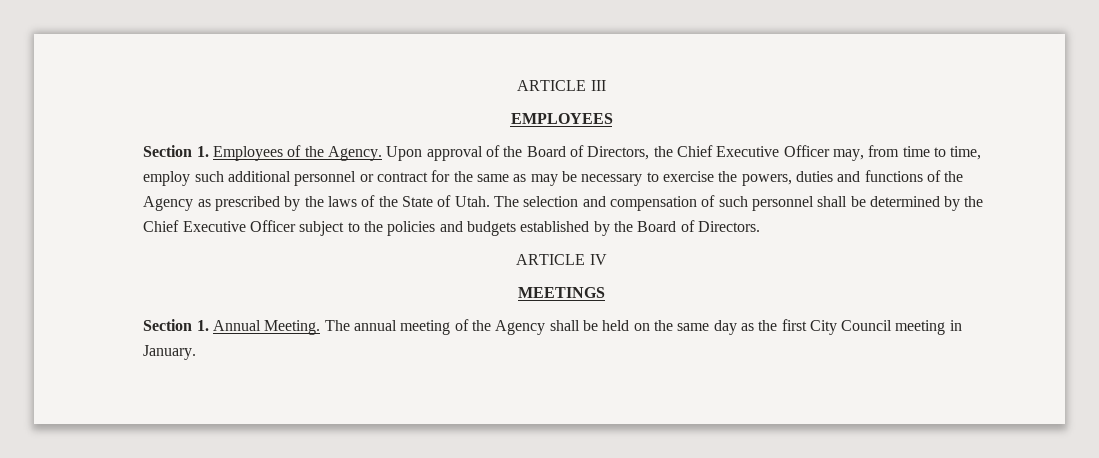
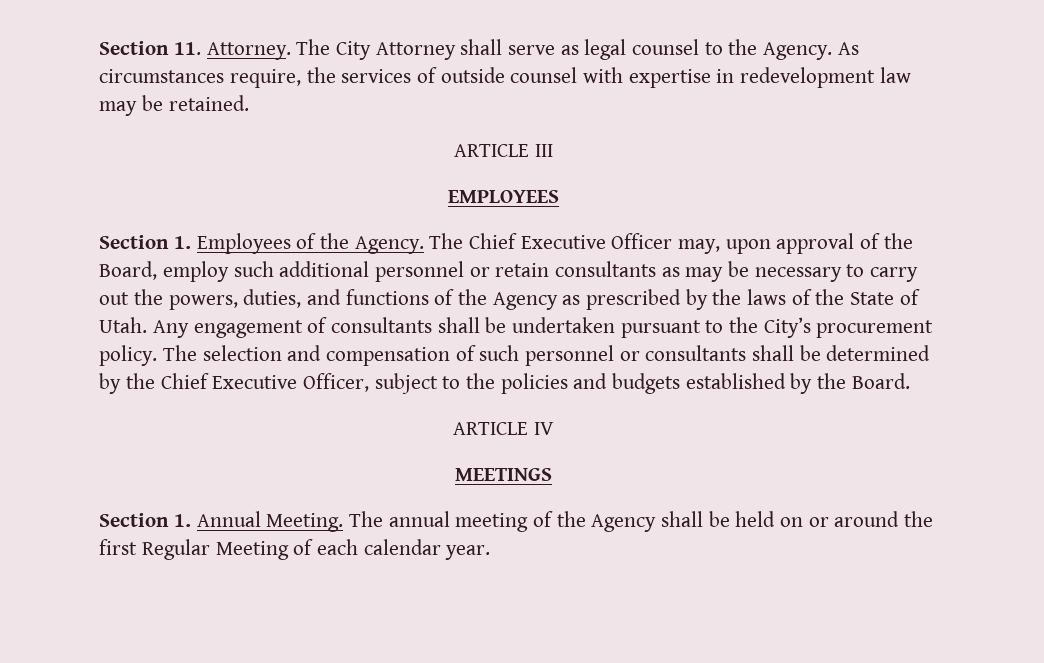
+ Section 11. Attorney. The City Attorney shall serve as legal counsel to the Agency. As circumstances require, the services of outside counsel with expertise in redevelopment law may be retained.
- Upon approval of the Board of Directors, the Chief Executive Officer may, from time to time, employ such additional personnel or contract for the same as may be necessary to exercise the powers, duties and functions of the Agency as prescribed by the laws of the State of Utah.
+ The Chief Executive Officer may, upon approval of the Board, employ such additional personnel or retain consultants as may be necessary to carry out the powers, duties, and functions of the Agency as prescribed by the laws of the State of Utah.
+ Any engagement of consultants shall be undertaken pursuant to the City’s procurement policy.
- The selection and compensation of such personnel shall be determined by the Chief Executive Officer subject to the policies and budgets established by the Board of Directors.
+ The selection and compensation of such personnel or consultants shall be determined by the Chief Executive Officer, subject to the policies and budgets established by the Board.
- The annual meeting of the Agency shall be held on the same day as the first City Council meeting in January.
+ The annual meeting of the Agency shall be held on or around the first Regular Meeting of each calendar year.

